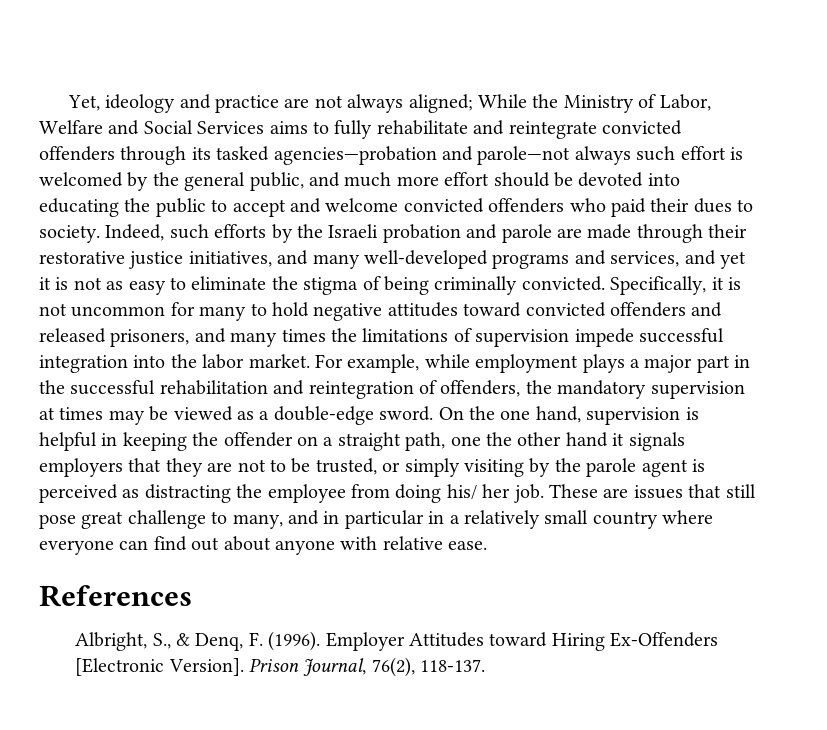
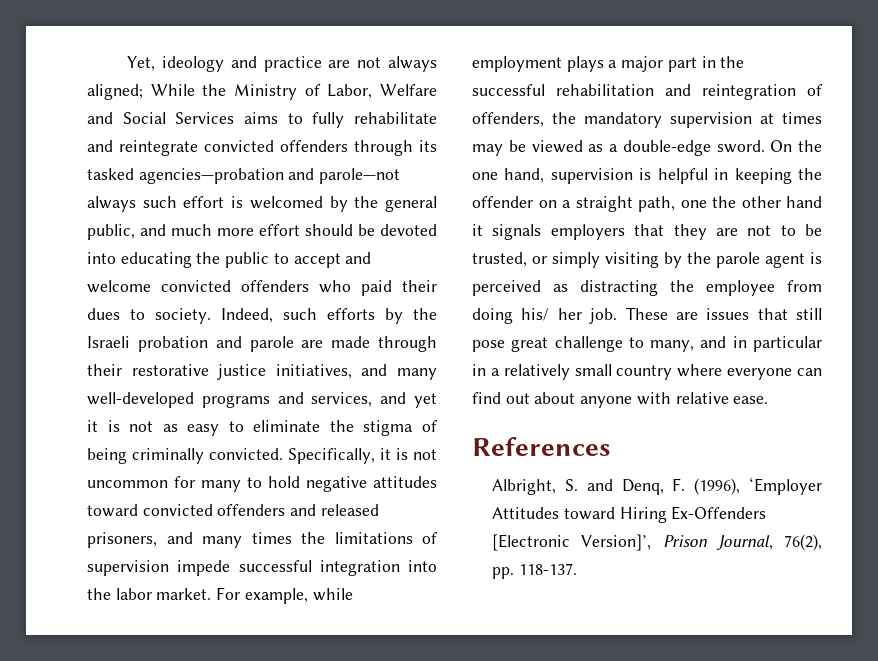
- Albright, S., & Denq, F. (1996). Employer Attitudes toward Hiring Ex-Offenders [Electronic Version]. Prison Journal, 76(2), 118-137.
+ Albright, S. and Denq, F. (1996), ‘Employer Attitudes toward Hiring Ex-Offenders [Electronic Version]’, Prison Journal, 76(2), pp. 118-137.

